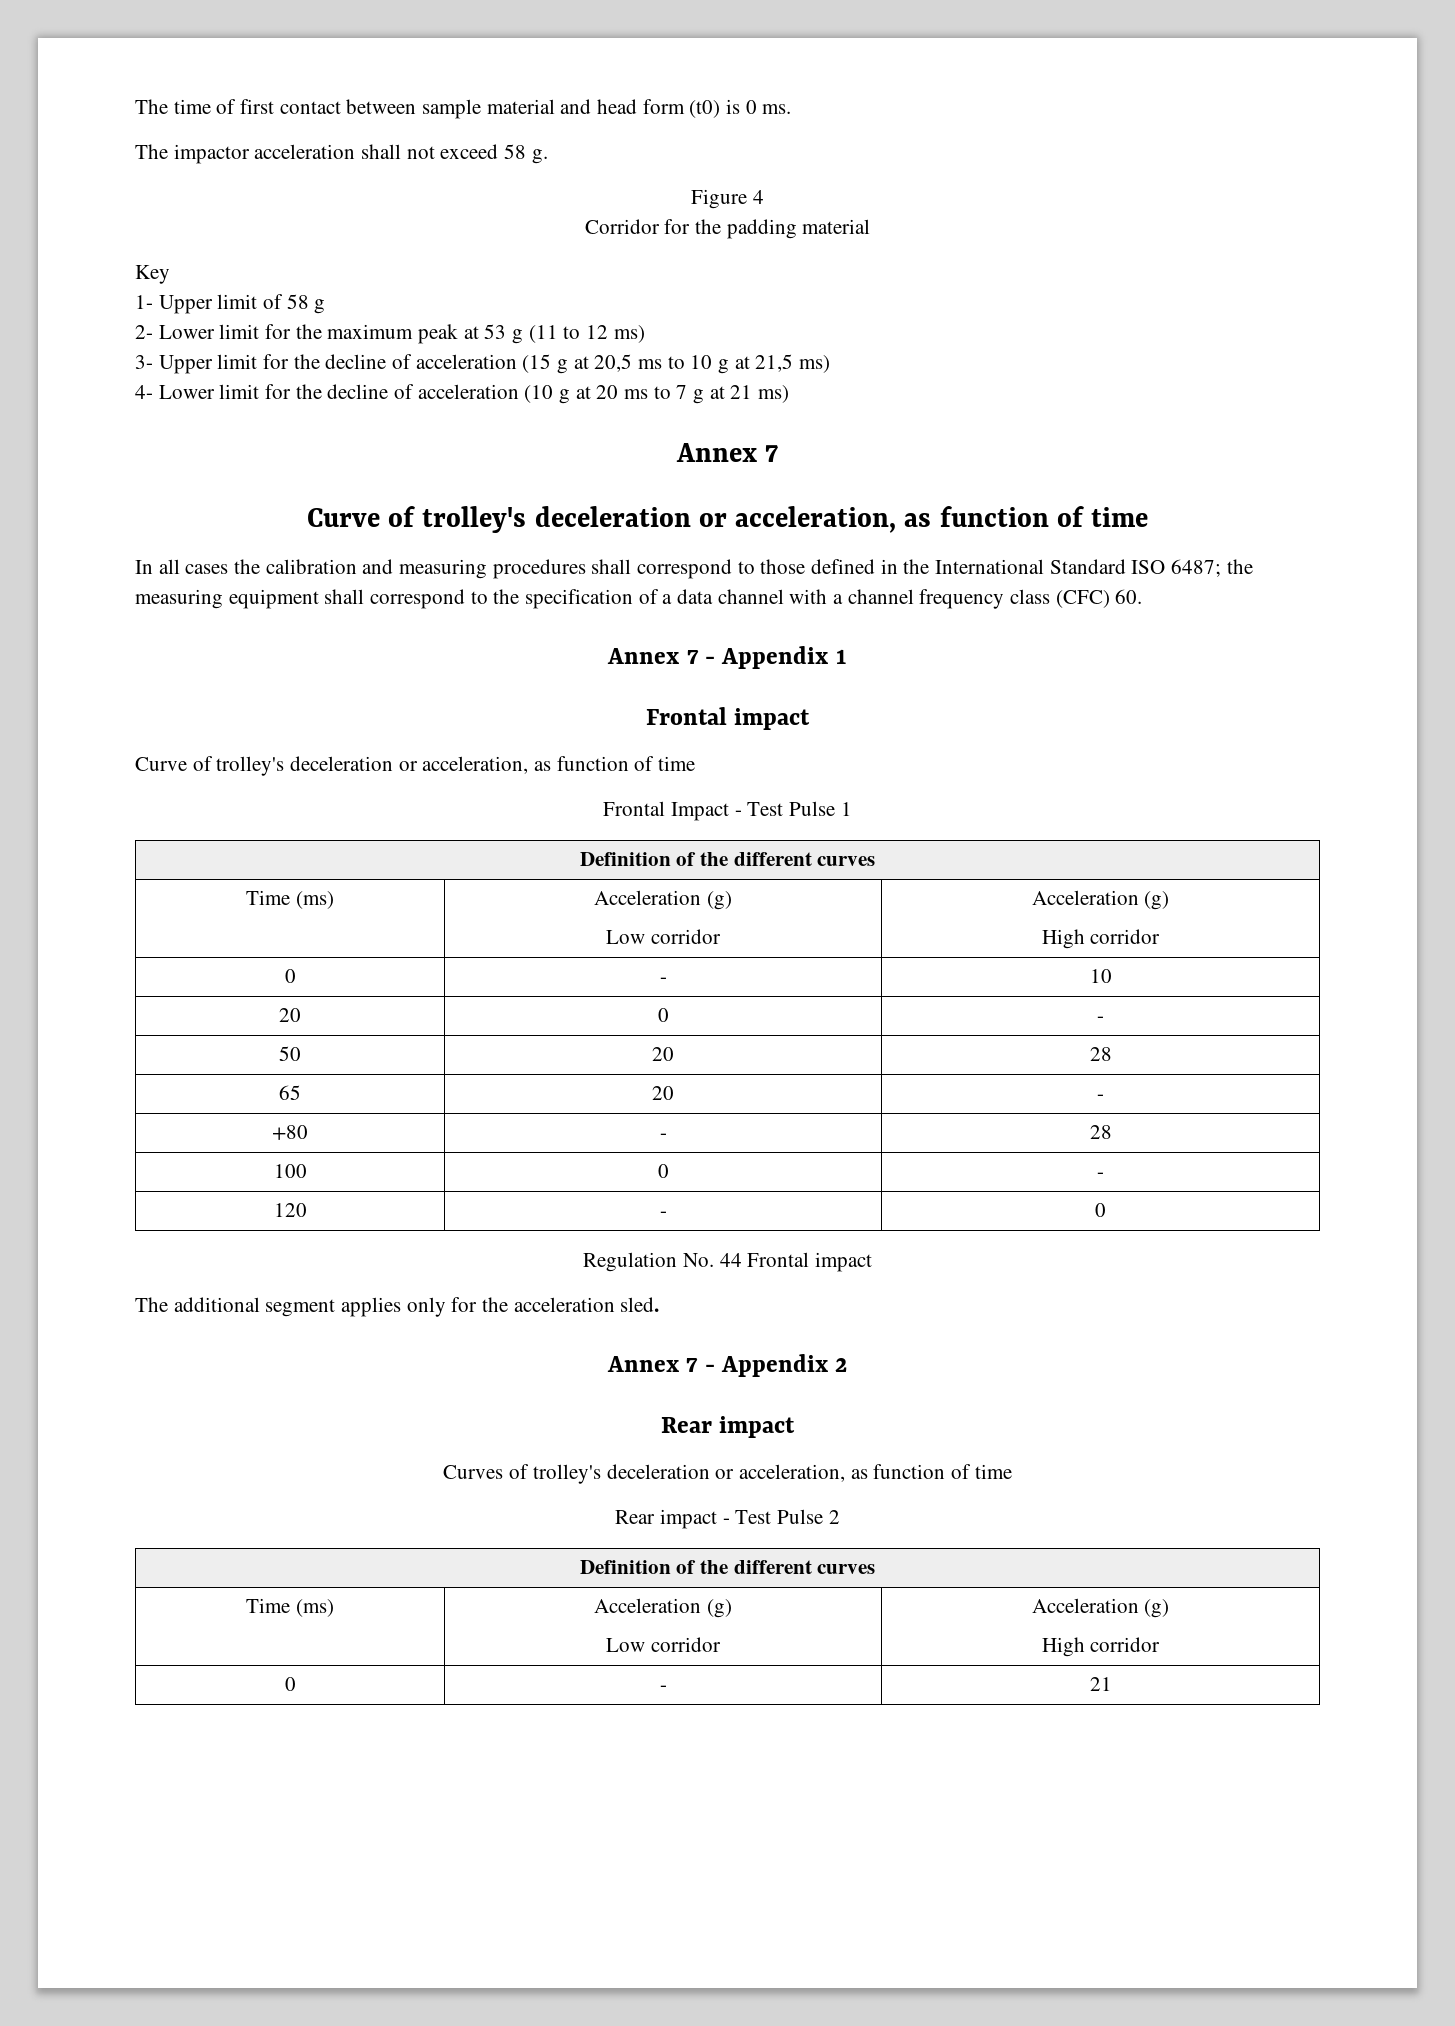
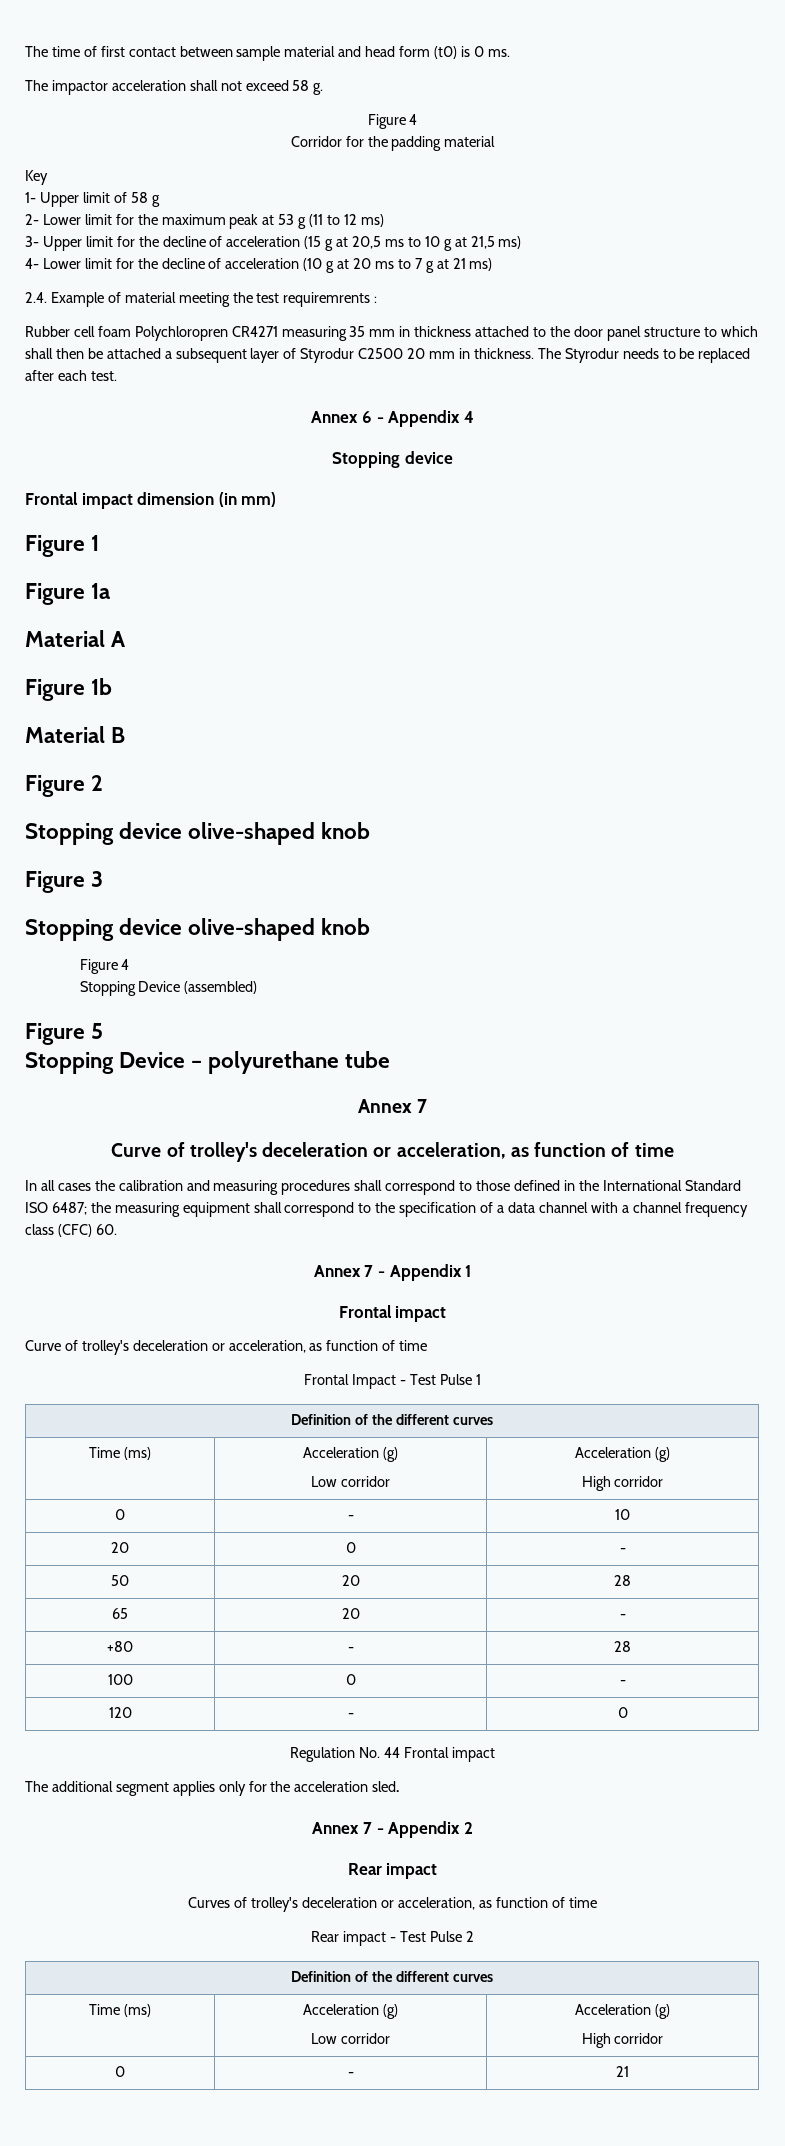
+ 2.4. Example of material meeting the test requiremrents :
+ Rubber cell foam Polychloropren CR4271 measuring 35 mm in thickness attached to the door panel structure to which shall then be attached a subsequent layer of Styrodur C2500 20 mm in thickness. The Styrodur needs to be replaced after each test.
+ Annex 6 - Appendix 4
+ Stopping device
+ Frontal impact dimension (in mm)
+ Figure 1
+ Figure 1a
+ Material A
+ Figure 1b
+ Material B
+ Figure 2
+ Stopping device olive-shaped knob
+ Figure 3
+ Stopping device olive-shaped knob
+ Figure 4
+ Stopping Device (assembled)
+ Figure 5
+ Stopping Device – polyurethane tube

